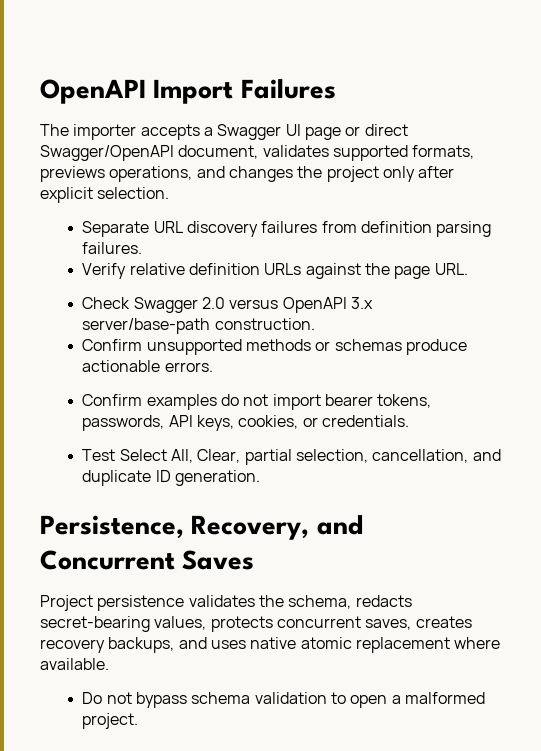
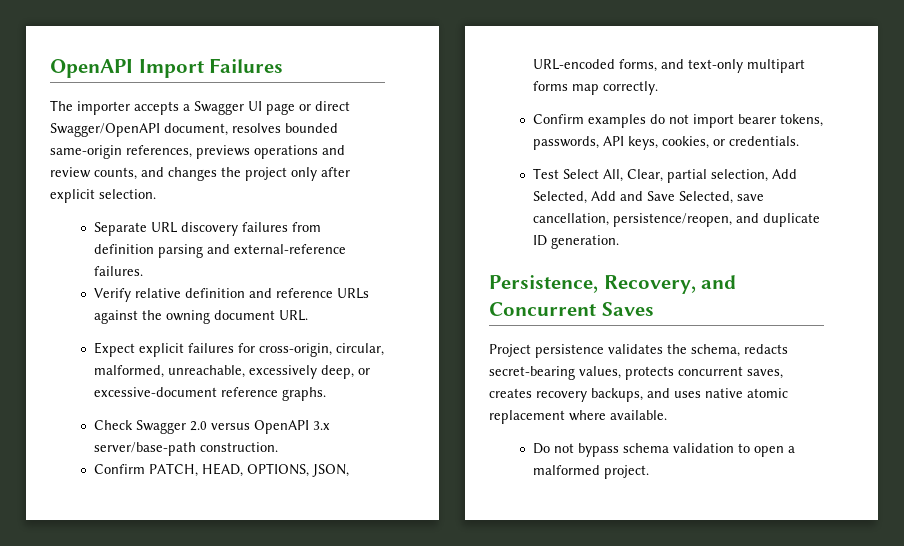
- The importer accepts a Swagger UI page or direct Swagger/OpenAPI document, validates supported formats, previews operations, and changes the project only after explicit selection.
+ The importer accepts a Swagger UI page or direct Swagger/OpenAPI document, resolves bounded same-origin references, previews operations and review counts, and changes the project only after explicit selection.
- Separate URL discovery failures from definition parsing failures.
+ Separate URL discovery failures from definition parsing and external-reference failures.
- Verify relative definition URLs against the page URL.
+ Verify relative definition and reference URLs against the owning document URL.
+ Expect explicit failures for cross-origin, circular, malformed, unreachable, excessively deep, or excessive-document reference graphs.
- Confirm unsupported methods or schemas produce actionable errors.
+ Confirm PATCH, HEAD, OPTIONS, JSON, URL-encoded forms, and text-only multipart forms map correctly.
- Test Select All, Clear, partial selection, cancellation, and duplicate ID generation.
+ Test Select All, Clear, partial selection, Add Selected, Add and Save Selected, save cancellation, persistence/reopen, and duplicate ID generation.

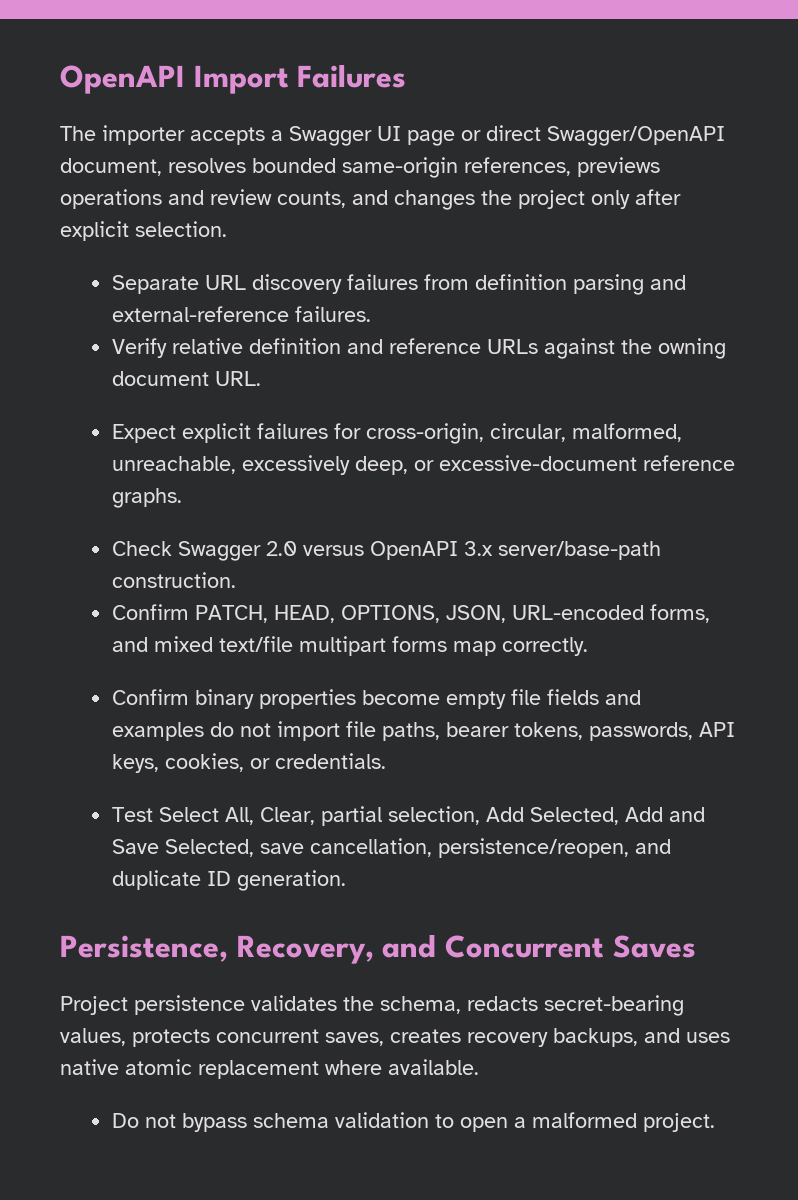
- Confirm PATCH, HEAD, OPTIONS, JSON, URL-encoded forms, and text-only multipart forms map correctly.
+ Confirm PATCH, HEAD, OPTIONS, JSON, URL-encoded forms, and mixed text/file multipart forms map correctly.
- Confirm examples do not import bearer tokens, passwords, API keys, cookies, or credentials.
+ Confirm binary properties become empty file fields and examples do not import file paths, bearer tokens, passwords, API keys, cookies, or credentials.

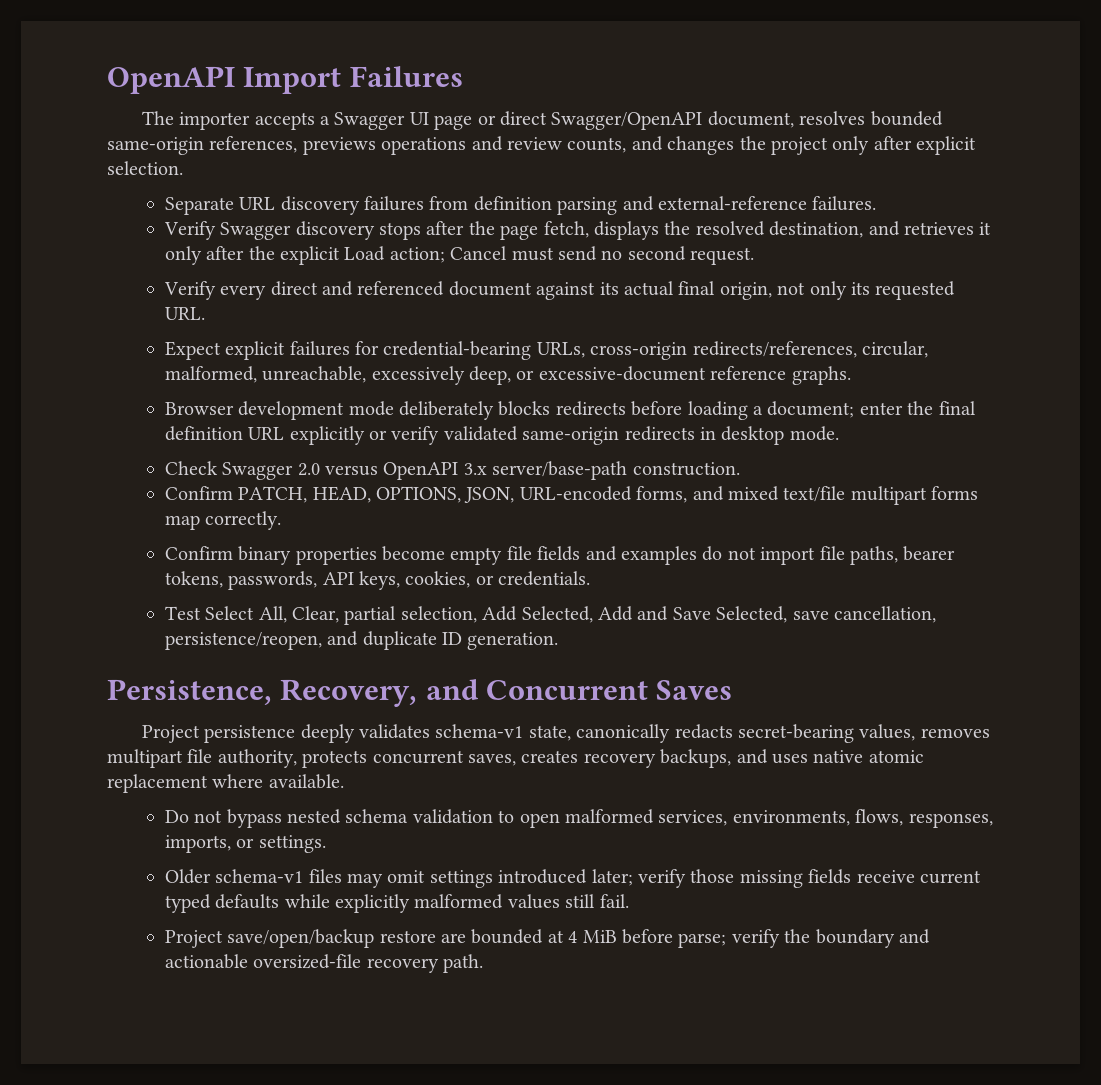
- Verify relative definition and reference URLs against the owning document URL.
+ Verify Swagger discovery stops after the page fetch, displays the resolved destination, and retrieves it only after the explicit Load action; Cancel must send no second request.
+ Verify every direct and referenced document against its actual final origin, not only its requested URL.
- Expect explicit failures for cross-origin, circular, malformed, unreachable, excessively deep, or excessive-document reference graphs.
+ Expect explicit failures for credential-bearing URLs, cross-origin redirects/references, circular, malformed, unreachable, excessively deep, or excessive-document reference graphs.
+ Browser development mode deliberately blocks redirects before loading a document; enter the final definition URL explicitly or verify validated same-origin redirects in desktop mode.
- Project persistence validates the schema, redacts secret-bearing values, protects concurrent saves, creates recovery backups, and uses native atomic replacement where available.
+ Project persistence deeply validates schema-v1 state, canonically redacts secret-bearing values, removes multipart file authority, protects concurrent saves, creates recovery backups, and uses native atomic replacement where available.
- Do not bypass schema validation to open a malformed project.
+ Do not bypass nested schema validation to open malformed services, environments, flows, responses, imports, or settings.
+ Older schema-v1 files may omit settings introduced later; verify those missing fields receive current typed defaults while explicitly malformed values still fail.
+ Project save/open/backup restore are bounded at 4 MiB before parse; verify the boundary and actionable oversized-file recovery path.

